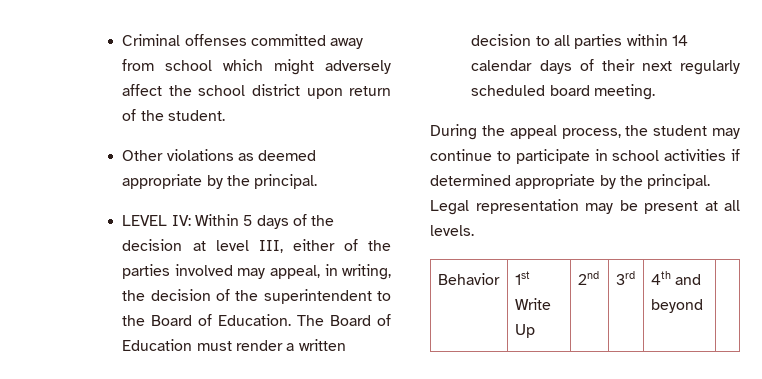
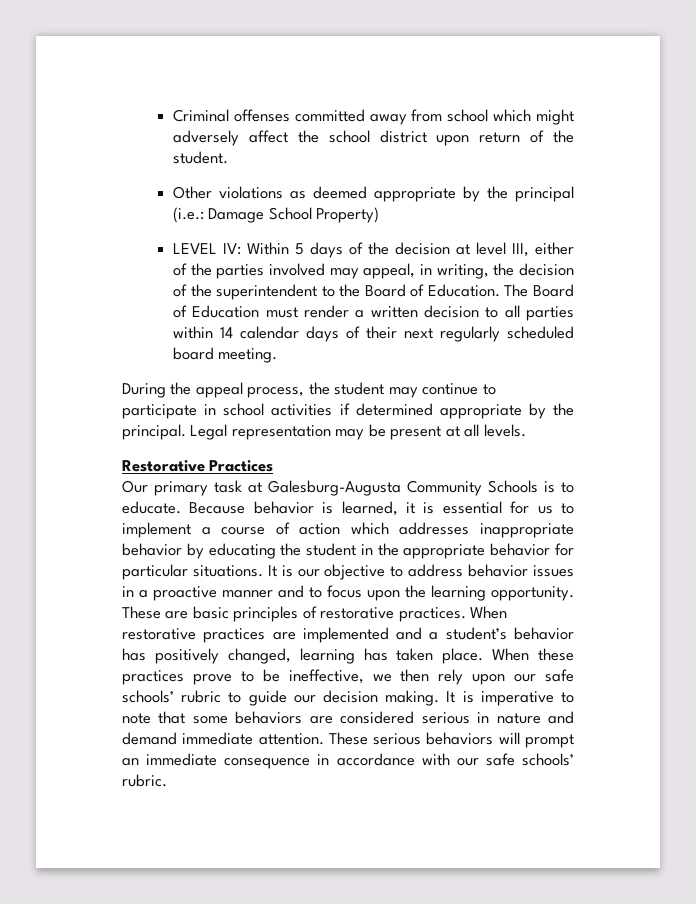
- Other violations as deemed appropriate by the principal.
+ Other violations as deemed appropriate by the principal (i.e.: Damage School Property)
- Behavior | 1st Write Up | 2nd | 3rd | 4th and beyond |
+ Restorative Practices
+ Our primary task at Galesburg-Augusta Community Schools is to educate. Because behavior is learned, it is essential for us to implement a course of action which addresses inappropriate behavior by educating the student in the appropriate behavior for particular situations. It is our objective to address behavior issues in a proactive manner and to focus upon the learning opportunity. These are basic principles of restorative practices. When restorative practices are implemented and a student’s behavior has positively changed, learning has taken place. When these practices prove to be ineffective, we then rely upon our safe schools’ rubric to guide our decision making. It is imperative to note that some behaviors are considered serious in nature and demand immediate attention. These serious behaviors will prompt an immediate consequence in accordance with our safe schools’ rubric.

